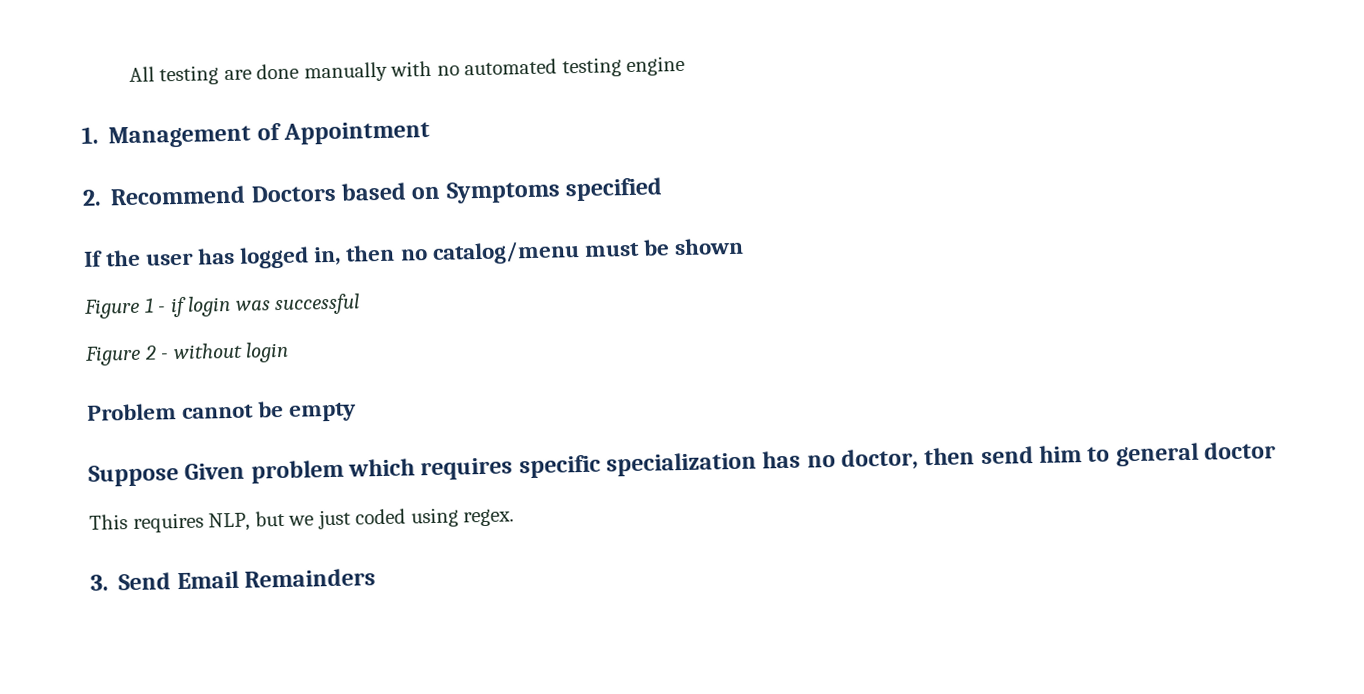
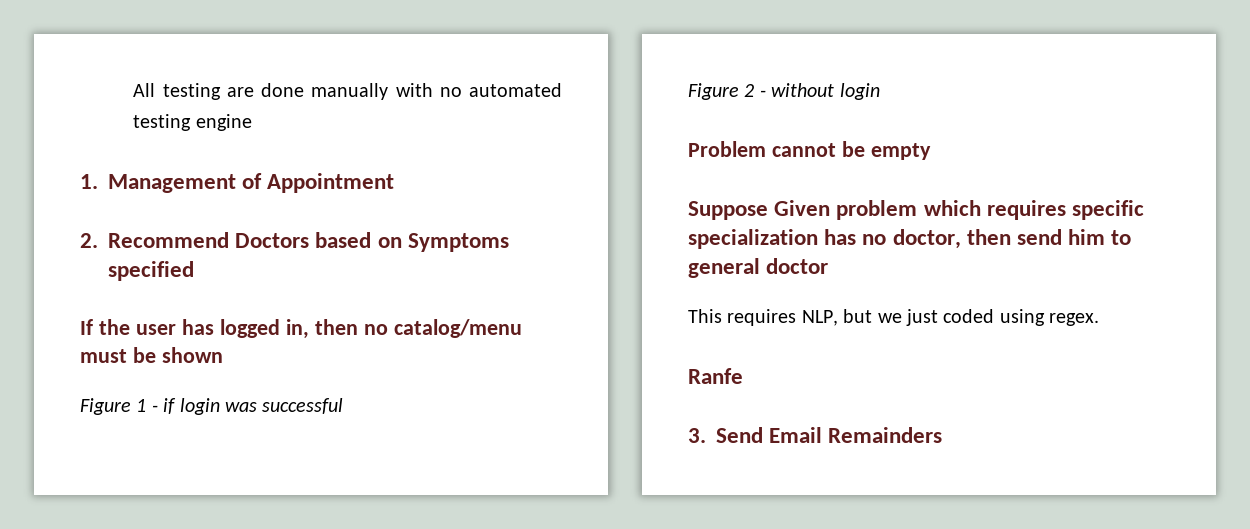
+ Ranfe

